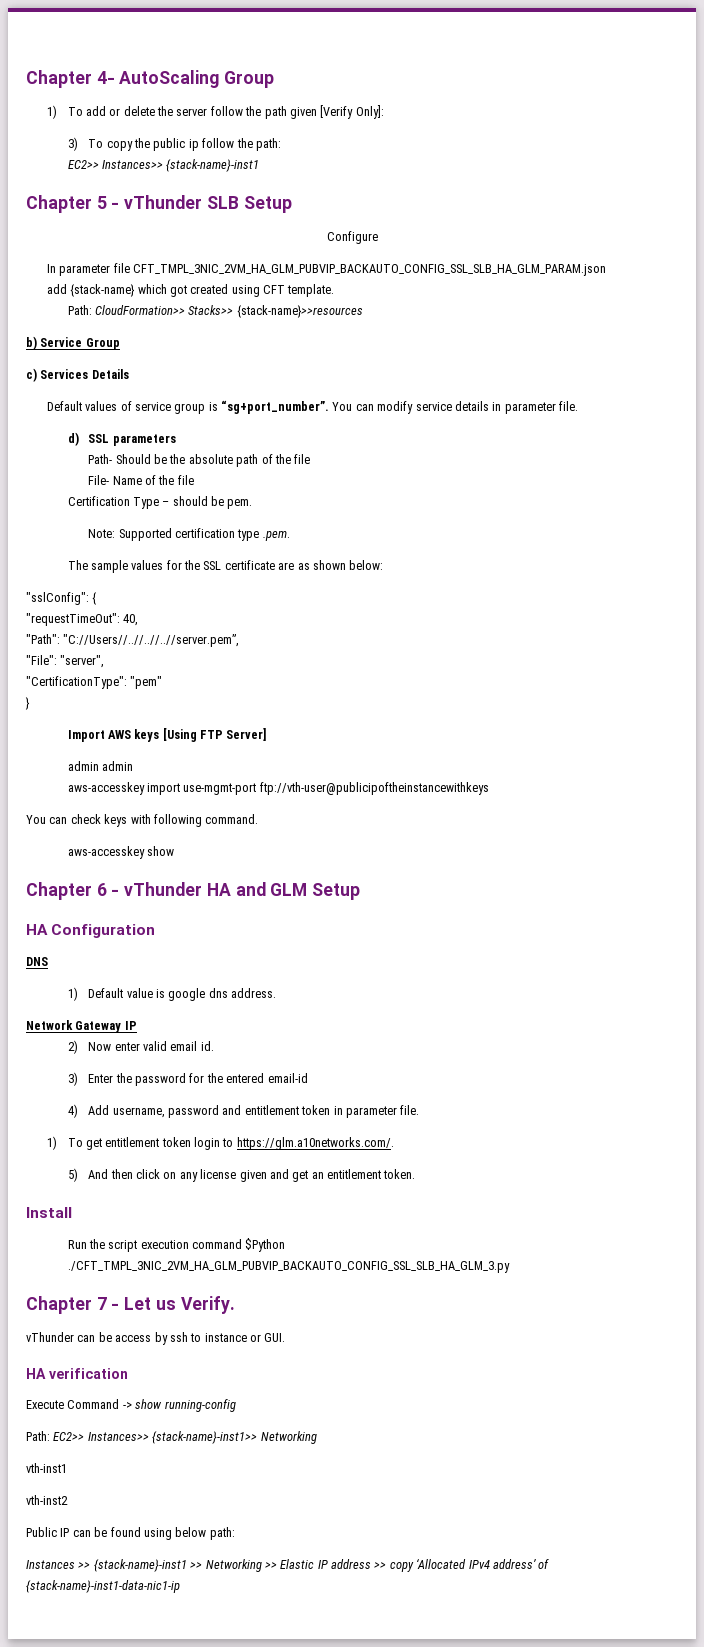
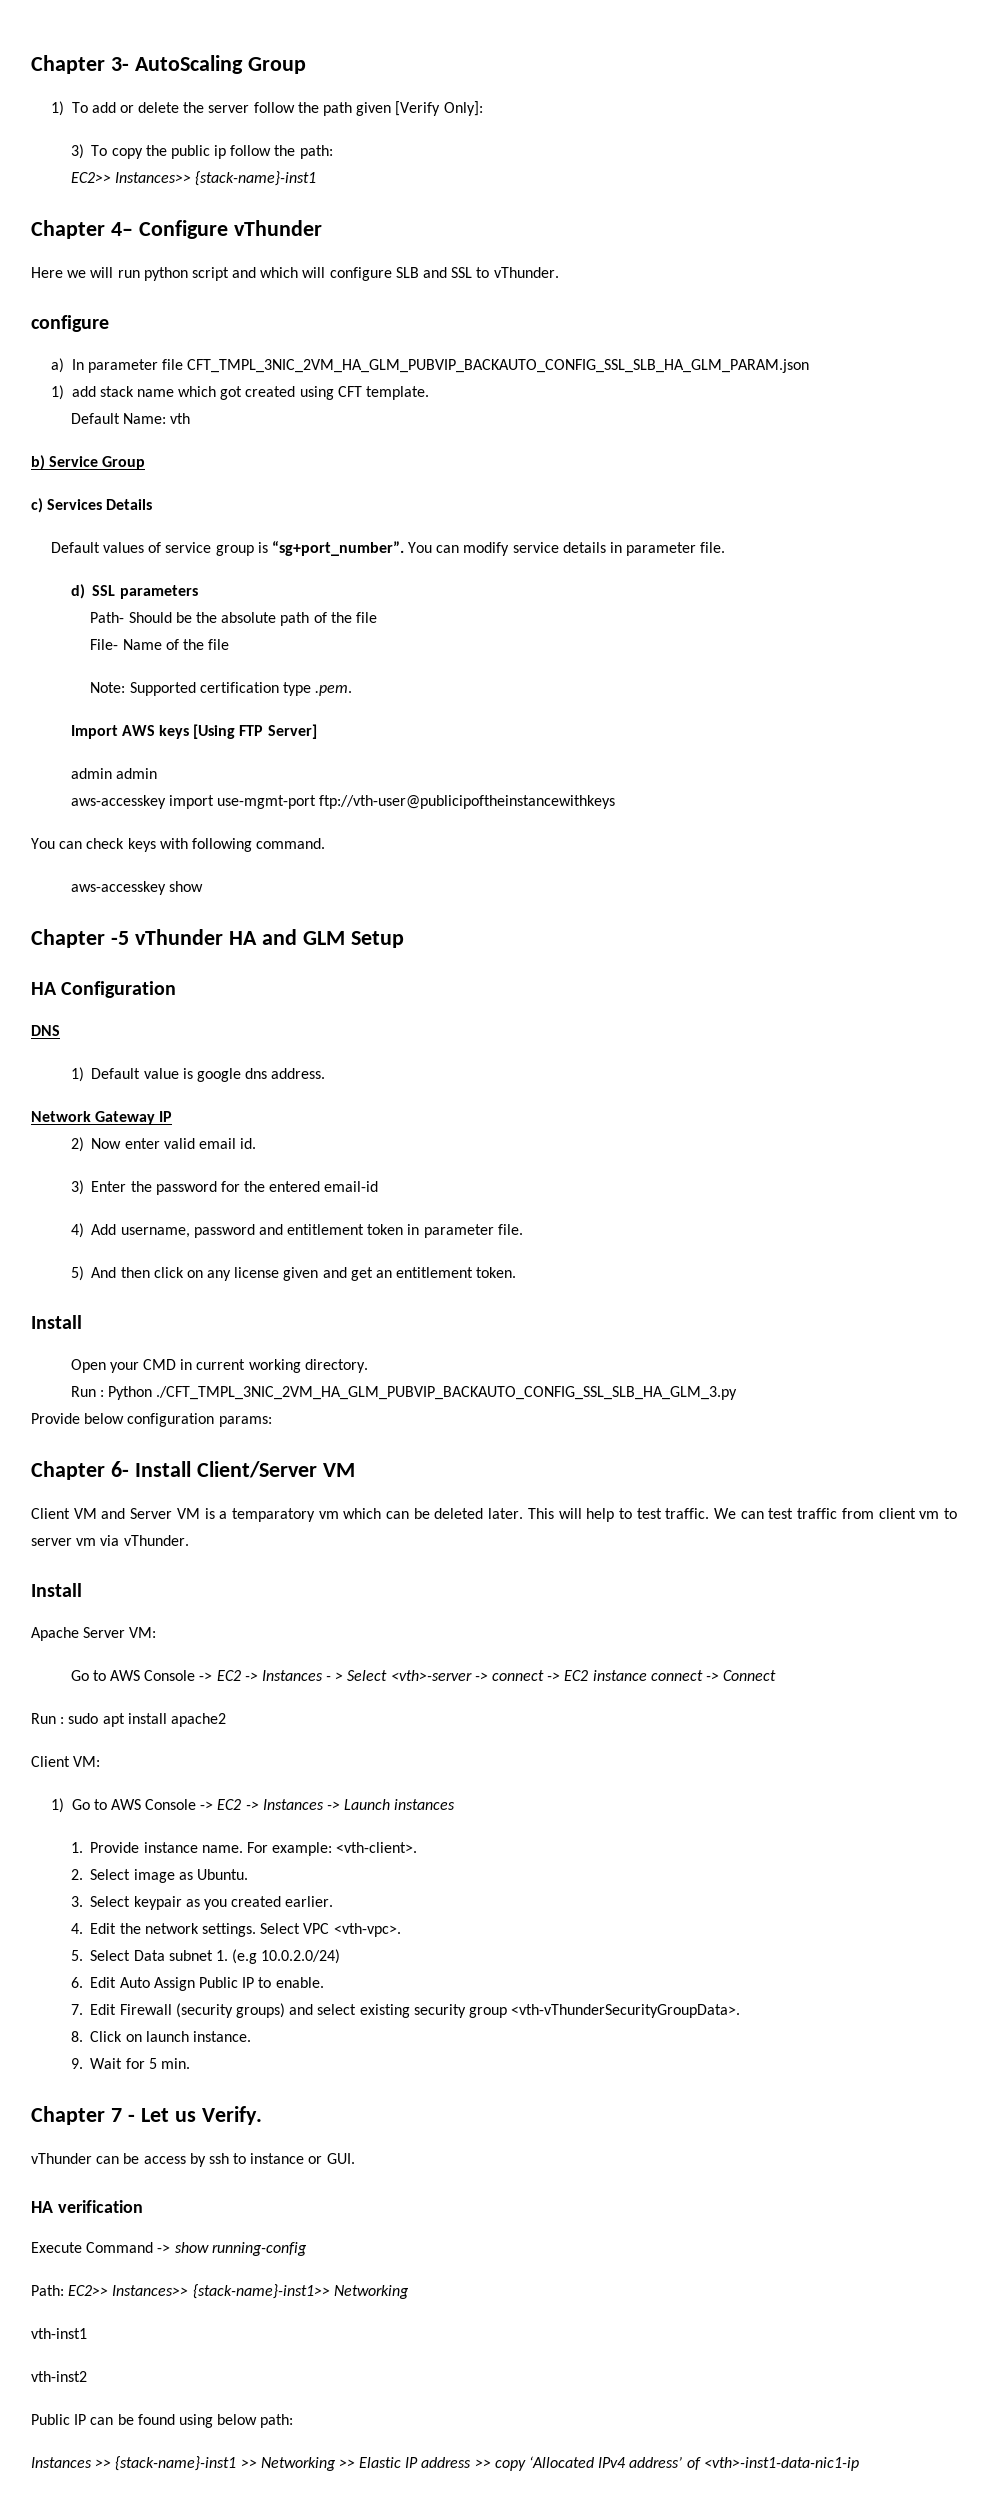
- Chapter 4- AutoScaling Group
+ Chapter 3- AutoScaling Group
- Chapter 5 - vThunder SLB Setup
- Configure
- In parameter file CFT_TMPL_3NIC_2VM_HA_GLM_PUBVIP_BACKAUTO_CONFIG_SSL_SLB_HA_GLM_PARAM.json
+ Chapter 4– Configure vThunder
+ Here we will run python script and which will configure SLB and SSL to vThunder.
+ configure
+ a) In parameter file CFT_TMPL_3NIC_2VM_HA_GLM_PUBVIP_BACKAUTO_CONFIG_SSL_SLB_HA_GLM_PARAM.json
- add {stack-name} which got created using CFT template.
+ 1) add stack name which got created using CFT template.
- Path: CloudFormation>> Stacks>> {stack-name}>>resources
+ Default Name: vth
- Certification Type – should be pem.
- The sample values for the SSL certificate are as shown below:
- "sslConfig": {
- "requestTimeOut": 40,
- "Path": "C://Users//..//..//..//server.pem”,
- "File": "server",
- "CertificationType": "pem"
- }
- Chapter 6 - vThunder HA and GLM Setup
+ Chapter -5 vThunder HA and GLM Setup
- 1) To get entitlement token login to https://glm.a10networks.com/.
- Run the script execution command $Python ./CFT_TMPL_3NIC_2VM_HA_GLM_PUBVIP_BACKAUTO_CONFIG_SSL_SLB_HA_GLM_3.py
+ Open your CMD in current working directory.
+ Run : Python ./CFT_TMPL_3NIC_2VM_HA_GLM_PUBVIP_BACKAUTO_CONFIG_SSL_SLB_HA_GLM_3.py
+ Provide below configuration params:
+ Chapter 6- Install Client/Server VM
+ Client VM and Server VM is a temparatory vm which can be deleted later. This will help to test traffic. We can test traffic from client vm to server vm via vThunder.
+ Install
+ Apache Server VM:
+ Go to AWS Console -> EC2 -> Instances - > Select <vth>-server -> connect -> EC2 instance connect -> Connect
+ Run : sudo apt install apache2
+ Client VM:
+ 1) Go to AWS Console -> EC2 -> Instances -> Launch instances
+ 1. Provide instance name. For example: <vth-client>.
+ 2. Select image as Ubuntu.
+ 3. Select keypair as you created earlier.
+ 4. Edit the network settings. Select VPC <vth-vpc>.
+ 5. Select Data subnet 1. (e.g 10.0.2.0/24)
+ 6. Edit Auto Assign Public IP to enable.
+ 7. Edit Firewall (security groups) and select existing security group <vth-vThunderSecurityGroupData>.
+ 8. Click on launch instance.
+ 9. Wait for 5 min.
- Instances >> {stack-name}-inst1 >> Networking >> Elastic IP address >> copy ‘Allocated IPv4 address’ of {stack-name}-inst1-data-nic1-ip
+ Instances >> {stack-name}-inst1 >> Networking >> Elastic IP address >> copy ‘Allocated IPv4 address’ of <vth>-inst1-data-nic1-ip

